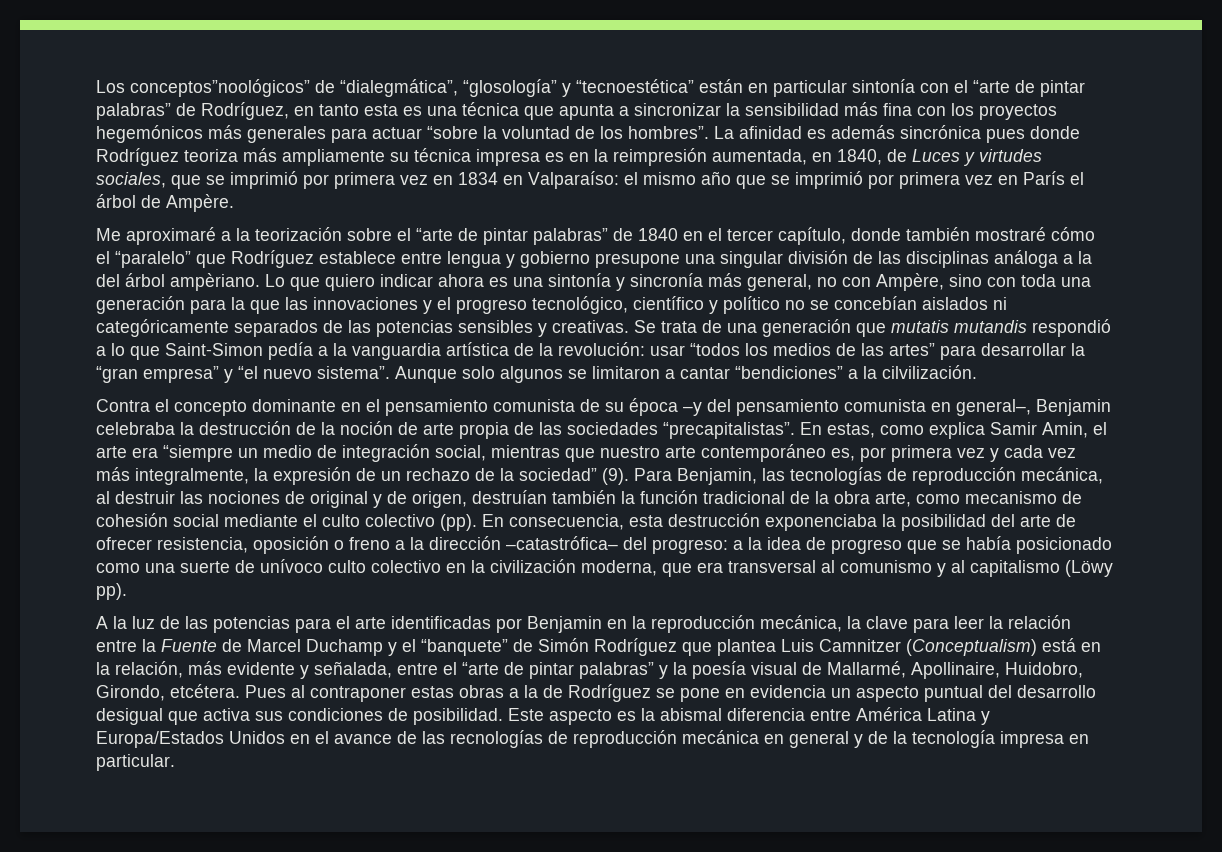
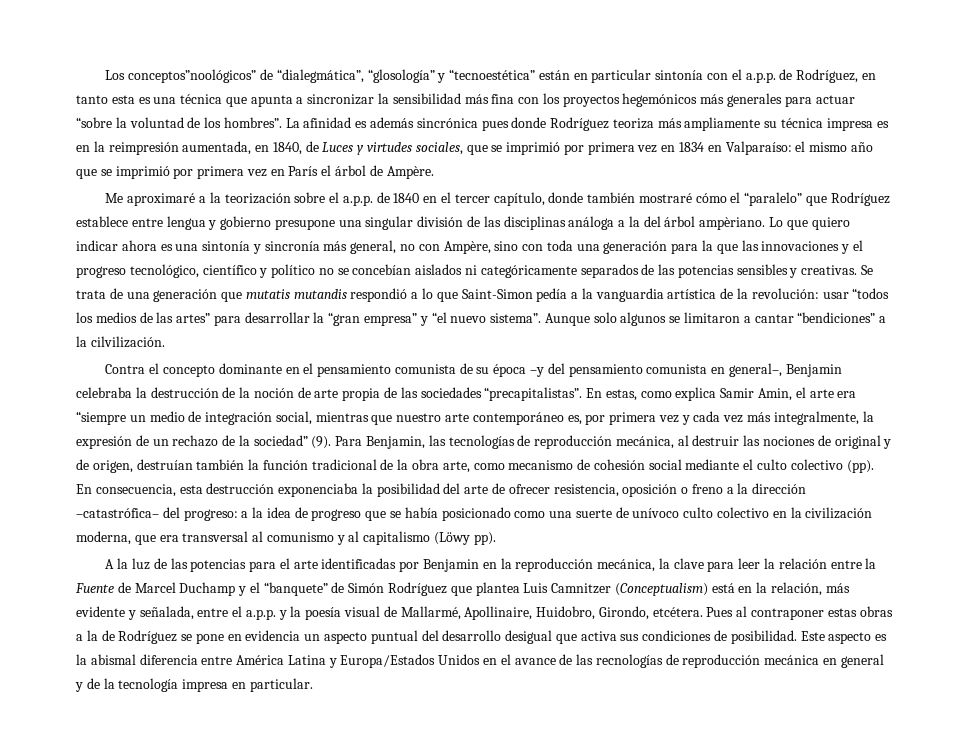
- Los conceptos”noológicos” de “dialegmática”, “glosología” y “tecnoestética” están en particular sintonía con el “arte de pintar palabras” de Rodríguez, en tanto esta es una técnica que apunta a sincronizar la sensibilidad más fina con los proyectos hegemónicos más generales para actuar “sobre la voluntad de los hombres”.
+ Los conceptos”noológicos” de “dialegmática”, “glosología” y “tecnoestética” están en particular sintonía con el a.p.p. de Rodríguez, en tanto esta es una técnica que apunta a sincronizar la sensibilidad más fina con los proyectos hegemónicos más generales para actuar “sobre la voluntad de los hombres”.
- Me aproximaré a la teorización sobre el “arte de pintar palabras” de 1840 en el tercer capítulo, donde también mostraré cómo el “paralelo” que Rodríguez establece entre lengua y gobierno presupone una singular división de las disciplinas análoga a la del árbol ampèriano.
+ Me aproximaré a la teorización sobre el a.p.p. de 1840 en el tercer capítulo, donde también mostraré cómo el “paralelo” que Rodríguez establece entre lengua y gobierno presupone una singular división de las disciplinas análoga a la del árbol ampèriano.
- A la luz de las potencias para el arte identificadas por Benjamin en la reproducción mecánica, la clave para leer la relación entre la Fuente de Marcel Duchamp y el “banquete” de Simón Rodríguez que plantea Luis Camnitzer (Conceptualism) está en la relación, más evidente y señalada, entre el “arte de pintar palabras” y la poesía visual de Mallarmé, Apollinaire, Huidobro, Girondo, etcétera.
+ A la luz de las potencias para el arte identificadas por Benjamin en la reproducción mecánica, la clave para leer la relación entre la Fuente de Marcel Duchamp y el “banquete” de Simón Rodríguez que plantea Luis Camnitzer (Conceptualism) está en la relación, más evidente y señalada, entre el a.p.p. y la poesía visual de Mallarmé, Apollinaire, Huidobro, Girondo, etcétera.

